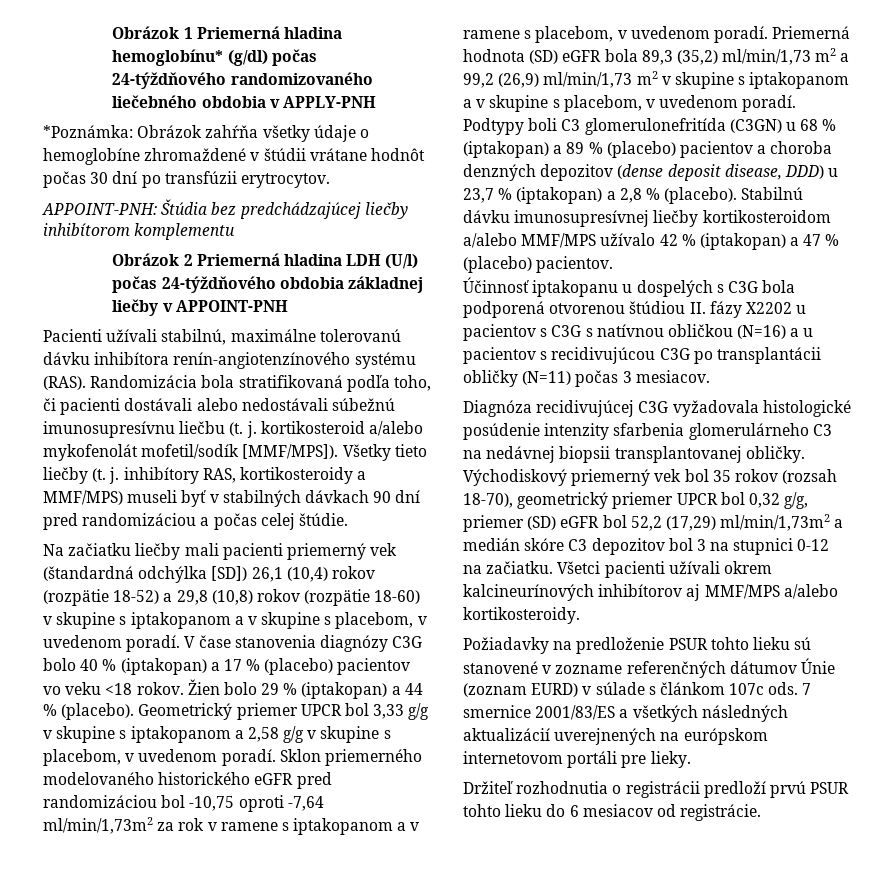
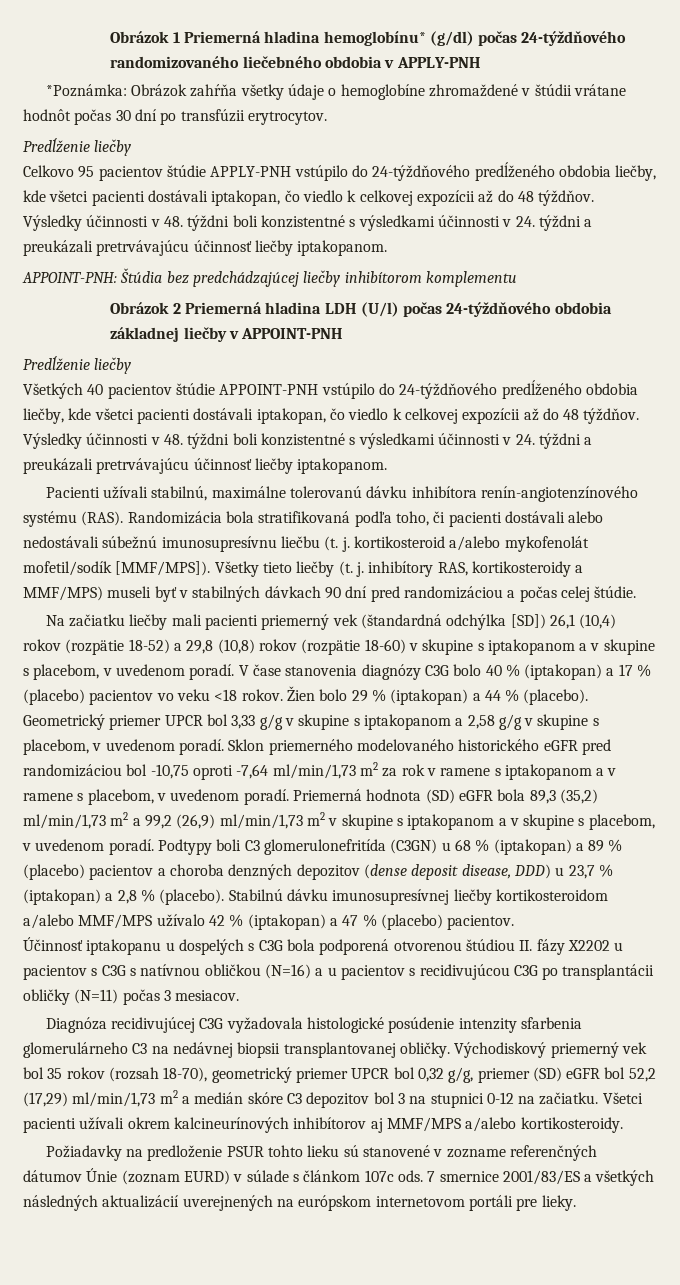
  *Poznámka: Obrázok zahŕňa všetky údaje o hemoglobíne zhromaždené v štúdii vrátane hodnôt počas 30 dní po transfúzii erytrocytov.
+ Predĺženie liečby
+ Celkovo 95 pacientov štúdie APPLY-PNH vstúpilo do 24-týždňového predĺženého obdobia liečby, kde všetci pacienti dostávali iptakopan, čo viedlo k celkovej expozícii až do 48 týždňov. Výsledky účinnosti v 48. týždni boli konzistentné s výsledkami účinnosti v 24. týždni a preukázali pretrvávajúcu účinnosť liečby iptakopanom.
  Obrázok 2 Priemerná hladina LDH (U/l) počas 24-týždňového obdobia základnej liečby v APPOINT-PNH
+ Predĺženie liečby
+ Všetkých 40 pacientov štúdie APPOINT-PNH vstúpilo do 24-týždňového predĺženého obdobia liečby, kde všetci pacienti dostávali iptakopan, čo viedlo k celkovej expozícii až do 48 týždňov. Výsledky účinnosti v 48. týždni boli konzistentné s výsledkami účinnosti v 24. týždni a preukázali pretrvávajúcu účinnosť liečby iptakopanom.
- Sklon priemerného modelovaného historického eGFR pred randomizáciou bol -10,75 oproti -7,64 ml/min/1,73m2 za rok v ramene s iptakopanom a v ramene s placebom, v uvedenom poradí.
+ Sklon priemerného modelovaného historického eGFR pred randomizáciou bol -10,75 oproti -7,64 ml/min/1,73 m2 za rok v ramene s iptakopanom a v ramene s placebom, v uvedenom poradí.
- Východiskový priemerný vek bol 35 rokov (rozsah 18-70), geometrický priemer UPCR bol 0,32 g/g, priemer (SD) eGFR bol 52,2 (17,29) ml/min/1,73m2 a medián skóre C3 depozitov bol 3 na stupnici 0-12 na začiatku.
+ Východiskový priemerný vek bol 35 rokov (rozsah 18-70), geometrický priemer UPCR bol 0,32 g/g, priemer (SD) eGFR bol 52,2 (17,29) ml/min/1,73 m2 a medián skóre C3 depozitov bol 3 na stupnici 0-12 na začiatku.
- Držiteľ rozhodnutia o registrácii predloží prvú PSUR tohto lieku do 6 mesiacov od registrácie.

